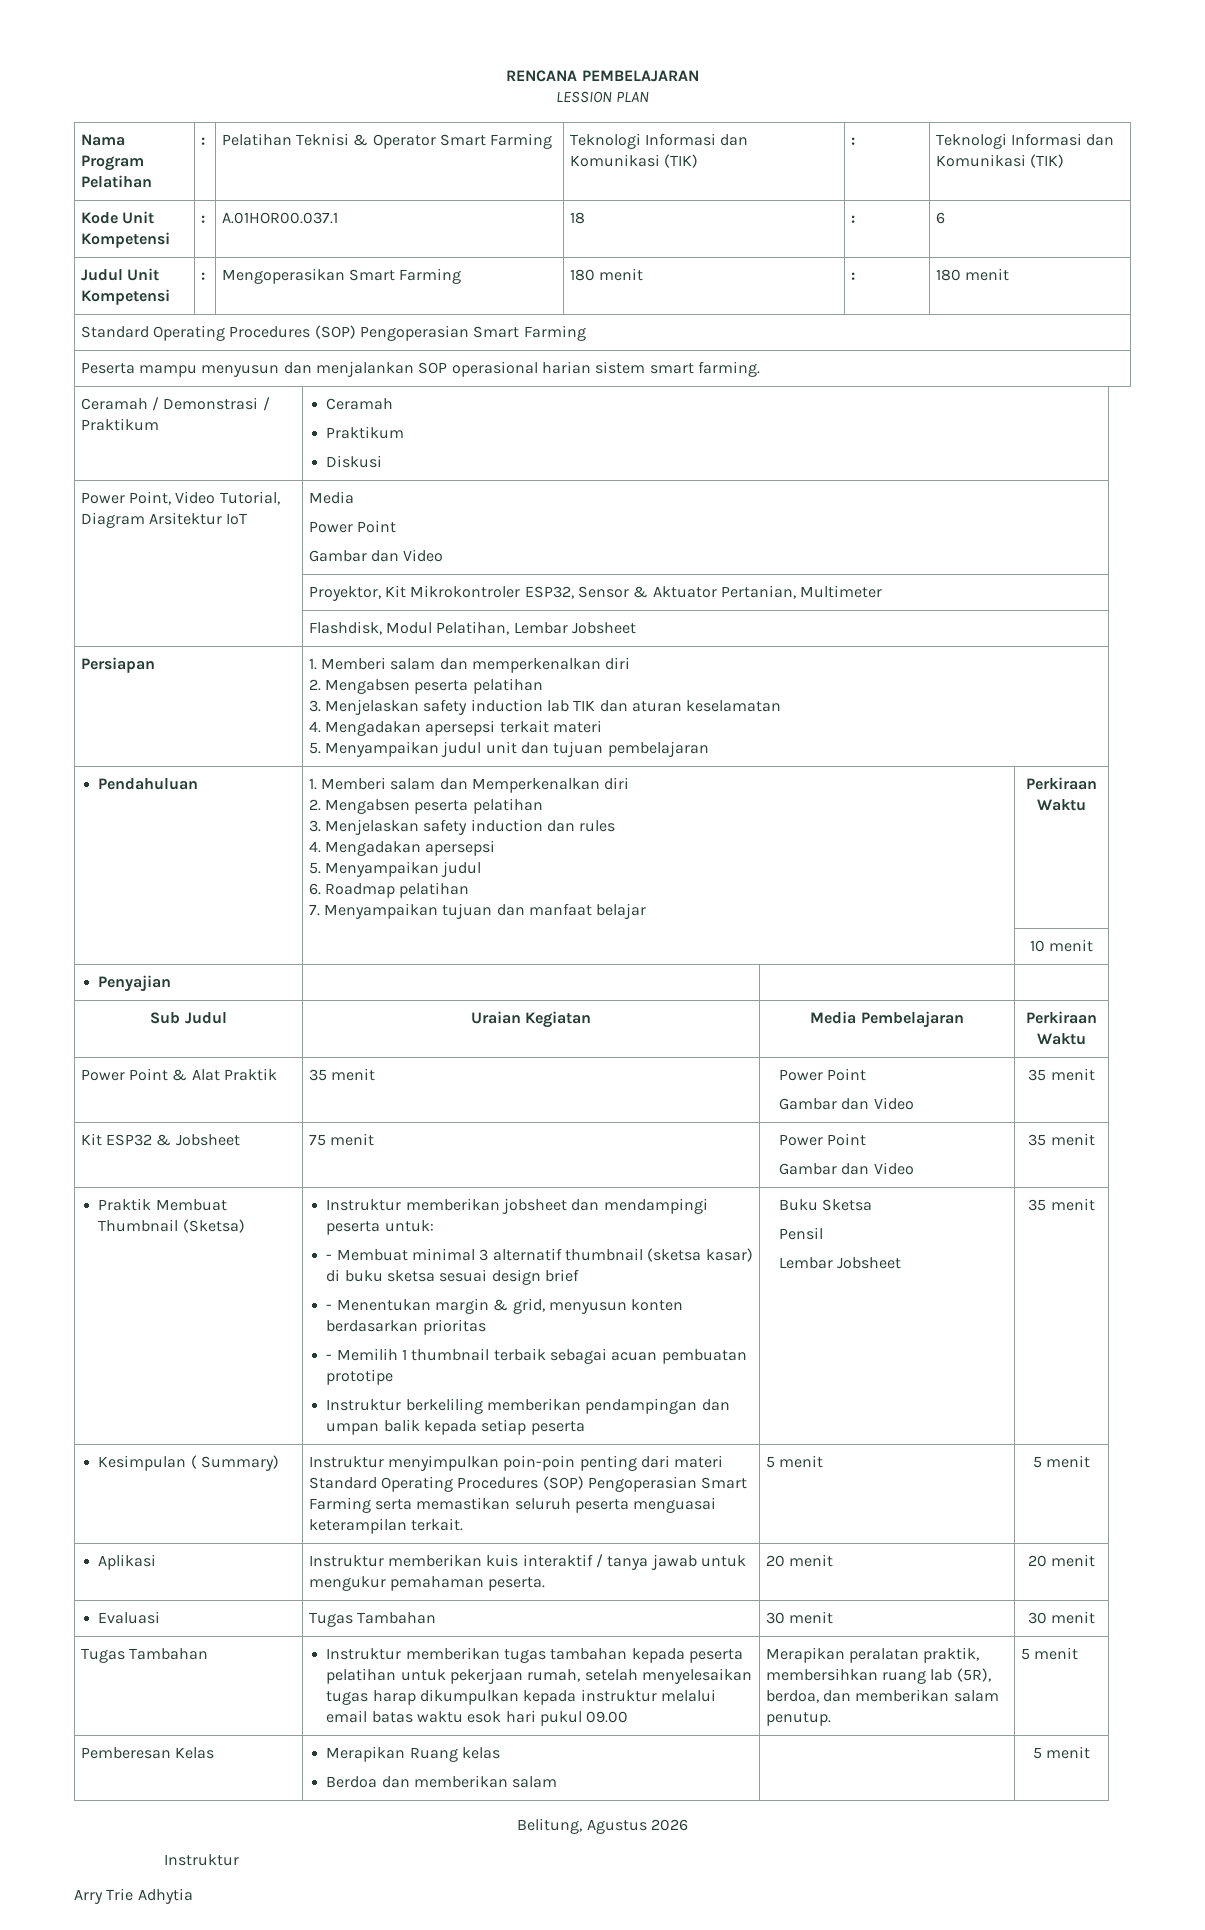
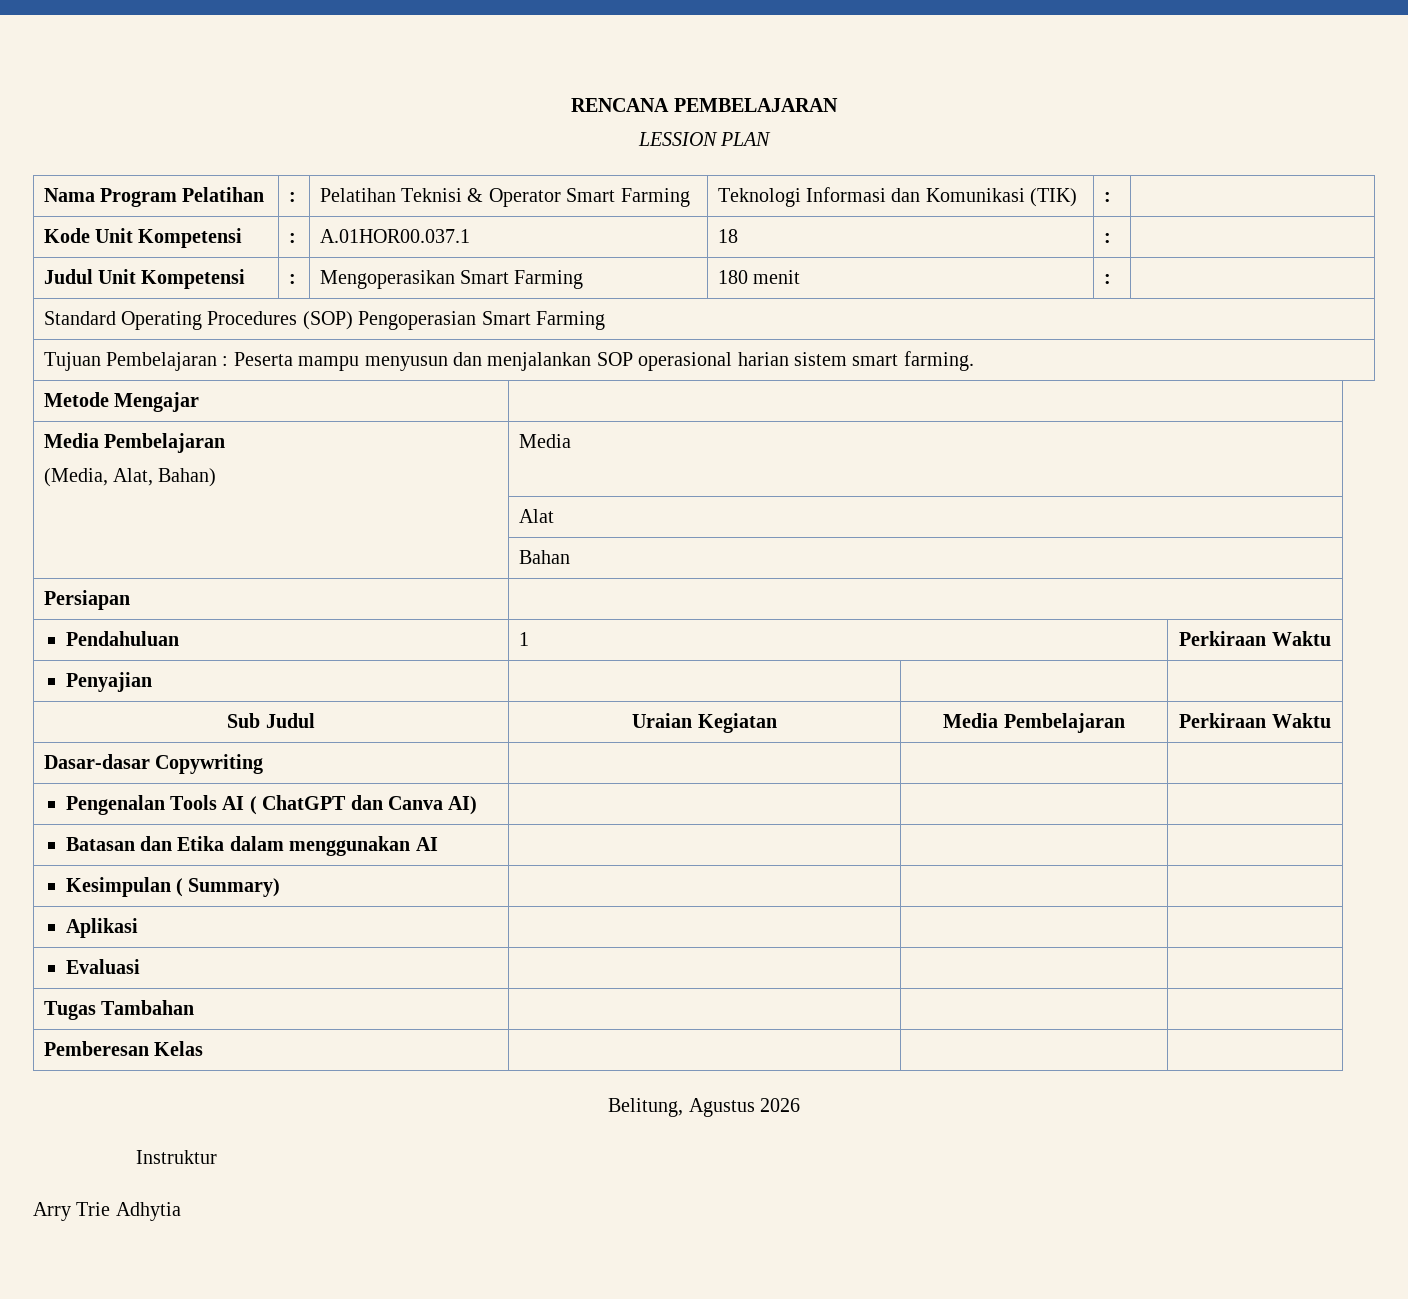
- Nama Program Pelatihan | : | Pelatihan Teknisi & Operator Smart Farming | Teknologi Informasi dan Komunikasi (TIK) | : | Teknologi Informasi dan Komunikasi (TIK)
+ Nama Program Pelatihan | : | Pelatihan Teknisi & Operator Smart Farming | Teknologi Informasi dan Komunikasi (TIK) | : |
- Kode Unit Kompetensi | : | A.01HOR00.037.1 | 18 | : | 6
+ Kode Unit Kompetensi | : | A.01HOR00.037.1 | 18 | : |
- Judul Unit Kompetensi | : | Mengoperasikan Smart Farming | 180 menit | : | 180 menit
+ Judul Unit Kompetensi | : | Mengoperasikan Smart Farming | 180 menit | : |
- Peserta mampu menyusun dan menjalankan SOP operasional harian sistem smart farming.
+ Tujuan Pembelajaran : Peserta mampu menyusun dan menjalankan SOP operasional harian sistem smart farming.
- Ceramah / Demonstrasi / Praktikum | Ceramah
- Praktikum
- Diskusi
- Power Point, Video Tutorial, Diagram Arsitektur IoT | Media
- Power Point
- Gambar dan Video
- | Proyektor, Kit Mikrokontroler ESP32, Sensor & Aktuator Pertanian, Multimeter
- | Flashdisk, Modul Pelatihan, Lembar Jobsheet
- Persiapan | 1. Memberi salam dan memperkenalkan diri
- 2. Mengabsen peserta pelatihan
- 3. Menjelaskan safety induction lab TIK dan aturan keselamatan
- 4. Mengadakan apersepsi terkait materi
- 5. Menyampaikan judul unit dan tujuan pembelajaran
- Pendahuluan | 1. Memberi salam dan Memperkenalkan diri
- 2. Mengabsen peserta pelatihan
- 3. Menjelaskan safety induction dan rules
- 4. Mengadakan apersepsi
- 5. Menyampaikan judul
- 6. Roadmap pelatihan
- 7. Menyampaikan tujuan dan manfaat belajar | Perkiraan Waktu
- | | 10 menit
+ Metode Mengajar |
+ Media Pembelajaran
+ (Media, Alat, Bahan) | Media
+ | Alat
+ | Bahan
+ Persiapan |
+ Pendahuluan | 1 | Perkiraan Waktu
- Power Point & Alat Praktik | 35 menit | Power Point
- Gambar dan Video | 35 menit
- Kit ESP32 & Jobsheet | 75 menit | Power Point
- Gambar dan Video | 35 menit
- Praktik Membuat Thumbnail (Sketsa) | Instruktur memberikan jobsheet dan mendampingi peserta untuk:
- - Membuat minimal 3 alternatif thumbnail (sketsa kasar) di buku sketsa sesuai design brief
- - Menentukan margin & grid, menyusun konten berdasarkan prioritas
- - Memilih 1 thumbnail terbaik sebagai acuan pembuatan prototipe
- Instruktur berkeliling memberikan pendampingan dan umpan balik kepada setiap peserta | Buku Sketsa
- Pensil
- Lembar Jobsheet | 35 menit
- Kesimpulan ( Summary) | Instruktur menyimpulkan poin-poin penting dari materi Standard Operating Procedures (SOP) Pengoperasian Smart Farming serta memastikan seluruh peserta menguasai keterampilan terkait. | 5 menit | 5 menit
- Aplikasi | Instruktur memberikan kuis interaktif / tanya jawab untuk mengukur pemahaman peserta. | 20 menit | 20 menit
- Evaluasi | Tugas Tambahan | 30 menit | 30 menit
- Tugas Tambahan | Instruktur memberikan tugas tambahan kepada peserta pelatihan untuk pekerjaan rumah, setelah menyelesaikan tugas harap dikumpulkan kepada instruktur melalui email batas waktu esok hari pukul 09.00 | Merapikan peralatan praktik, membersihkan ruang lab (5R), berdoa, dan memberikan salam penutup. | 5 menit
- Pemberesan Kelas | Merapikan Ruang kelas
- Berdoa dan memberikan salam | | 5 menit
+ Dasar-dasar Copywriting | | |
+ Pengenalan Tools AI ( ChatGPT dan Canva AI) | | |
+ Batasan dan Etika dalam menggunakan AI | | |
+ Kesimpulan ( Summary) | | |
+ Aplikasi | | |
+ Evaluasi | | |
+ Tugas Tambahan | | |
+ Pemberesan Kelas | | |

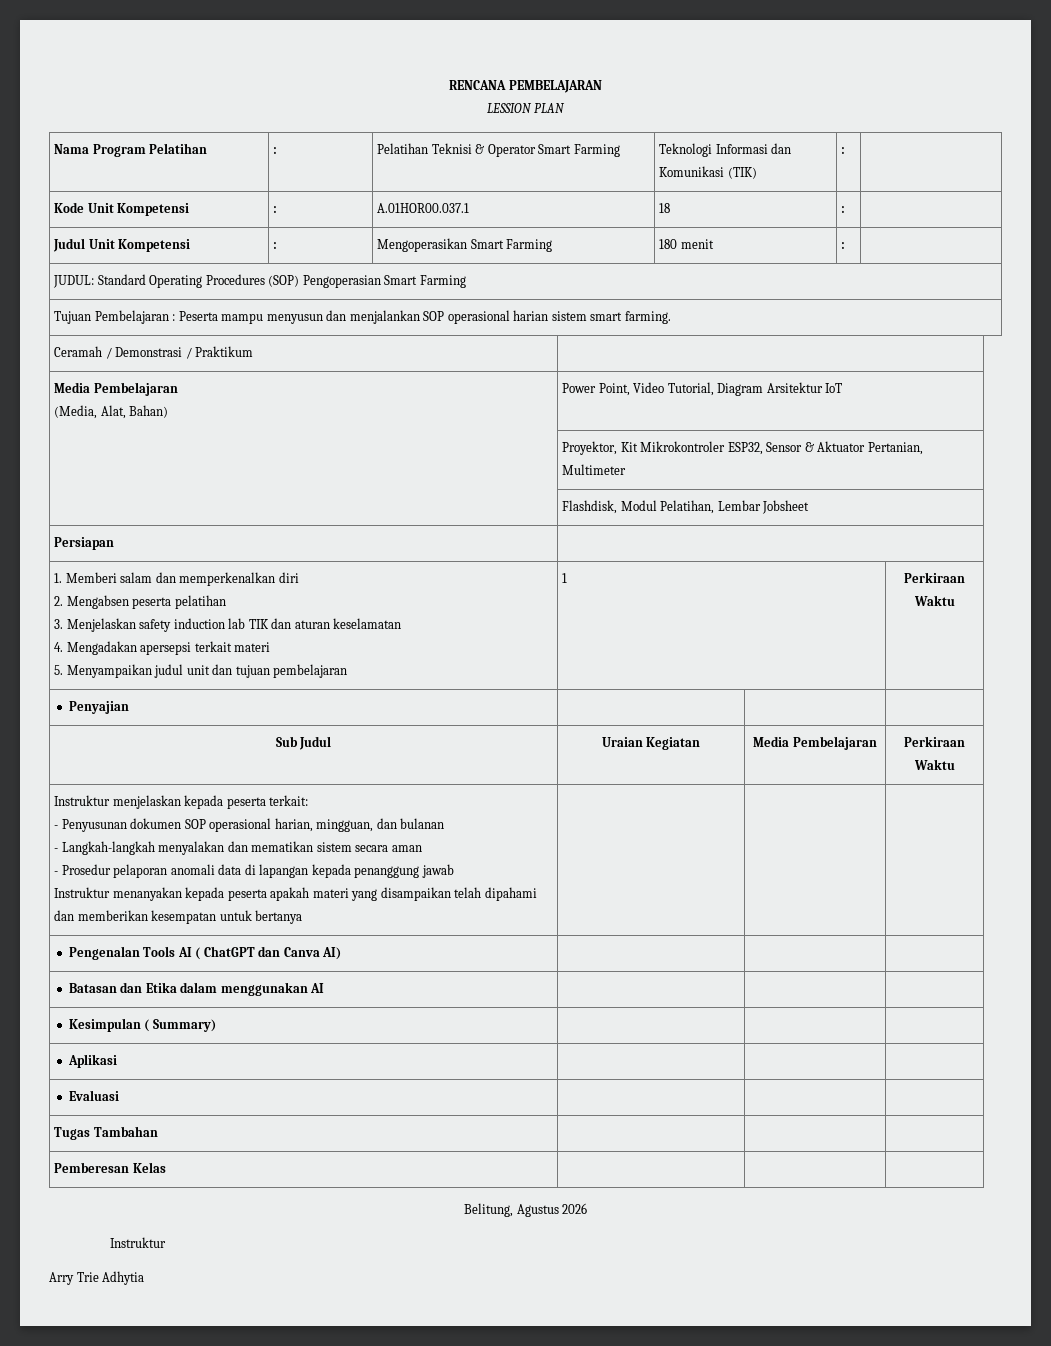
- Standard Operating Procedures (SOP) Pengoperasian Smart Farming
+ JUDUL: Standard Operating Procedures (SOP) Pengoperasian Smart Farming
- Metode Mengajar |
+ Ceramah / Demonstrasi / Praktikum |
  Media Pembelajaran
- (Media, Alat, Bahan) | Media
- | Alat
- | Bahan
+ (Media, Alat, Bahan) | Power Point, Video Tutorial, Diagram Arsitektur IoT
+ | Proyektor, Kit Mikrokontroler ESP32, Sensor & Aktuator Pertanian, Multimeter
+ | Flashdisk, Modul Pelatihan, Lembar Jobsheet
  Persiapan |
- Pendahuluan | 1 | Perkiraan Waktu
+ 1. Memberi salam dan memperkenalkan diri
+ 2. Mengabsen peserta pelatihan
+ 3. Menjelaskan safety induction lab TIK dan aturan keselamatan
+ 4. Mengadakan apersepsi terkait materi
+ 5. Menyampaikan judul unit dan tujuan pembelajaran | 1 | Perkiraan Waktu
- Dasar-dasar Copywriting
+ Instruktur menjelaskan kepada peserta terkait:
+ - Penyusunan dokumen SOP operasional harian, mingguan, dan bulanan
+ - Langkah-langkah menyalakan dan mematikan sistem secara aman
+ - Prosedur pelaporan anomali data di lapangan kepada penanggung jawab
+ Instruktur menanyakan kepada peserta apakah materi yang disampaikan telah dipahami dan memberikan kesempatan untuk bertanya

